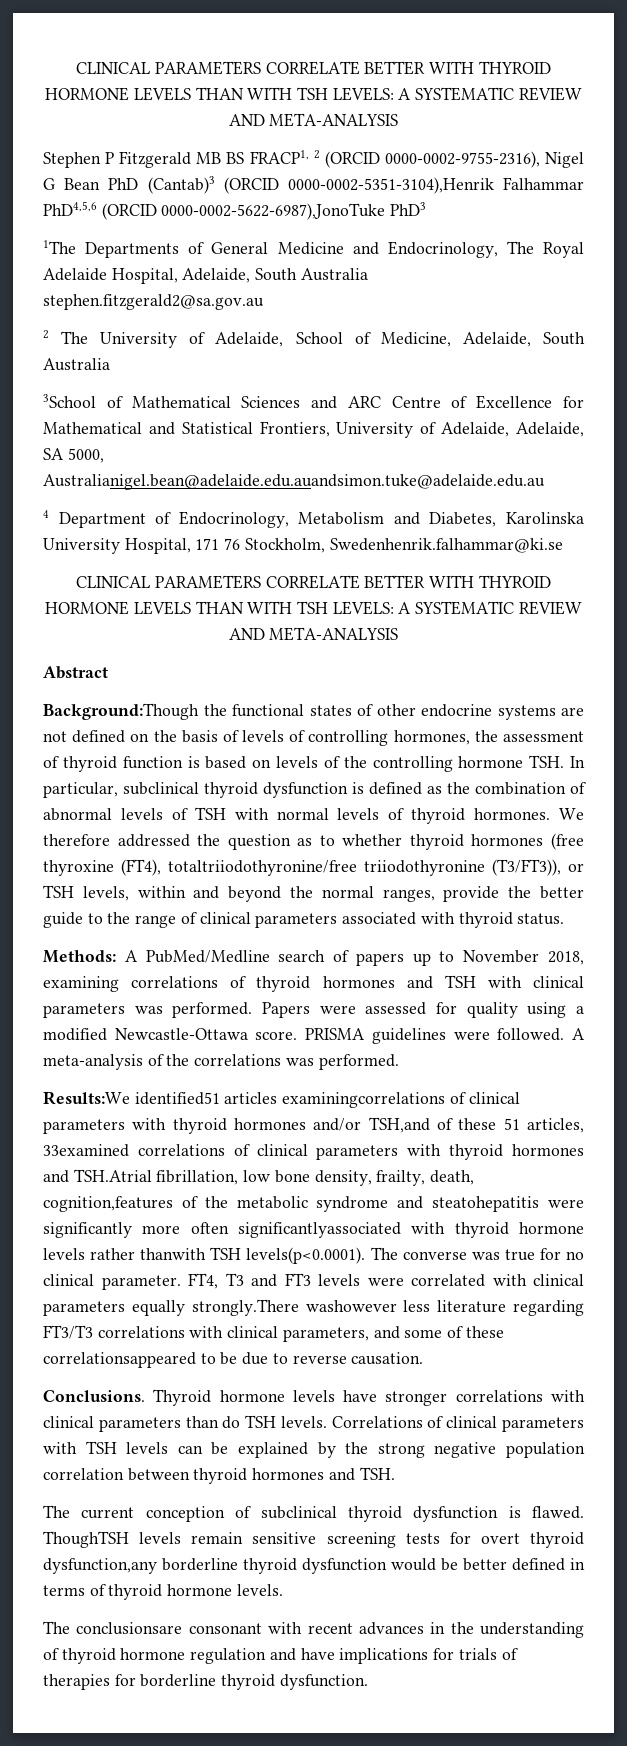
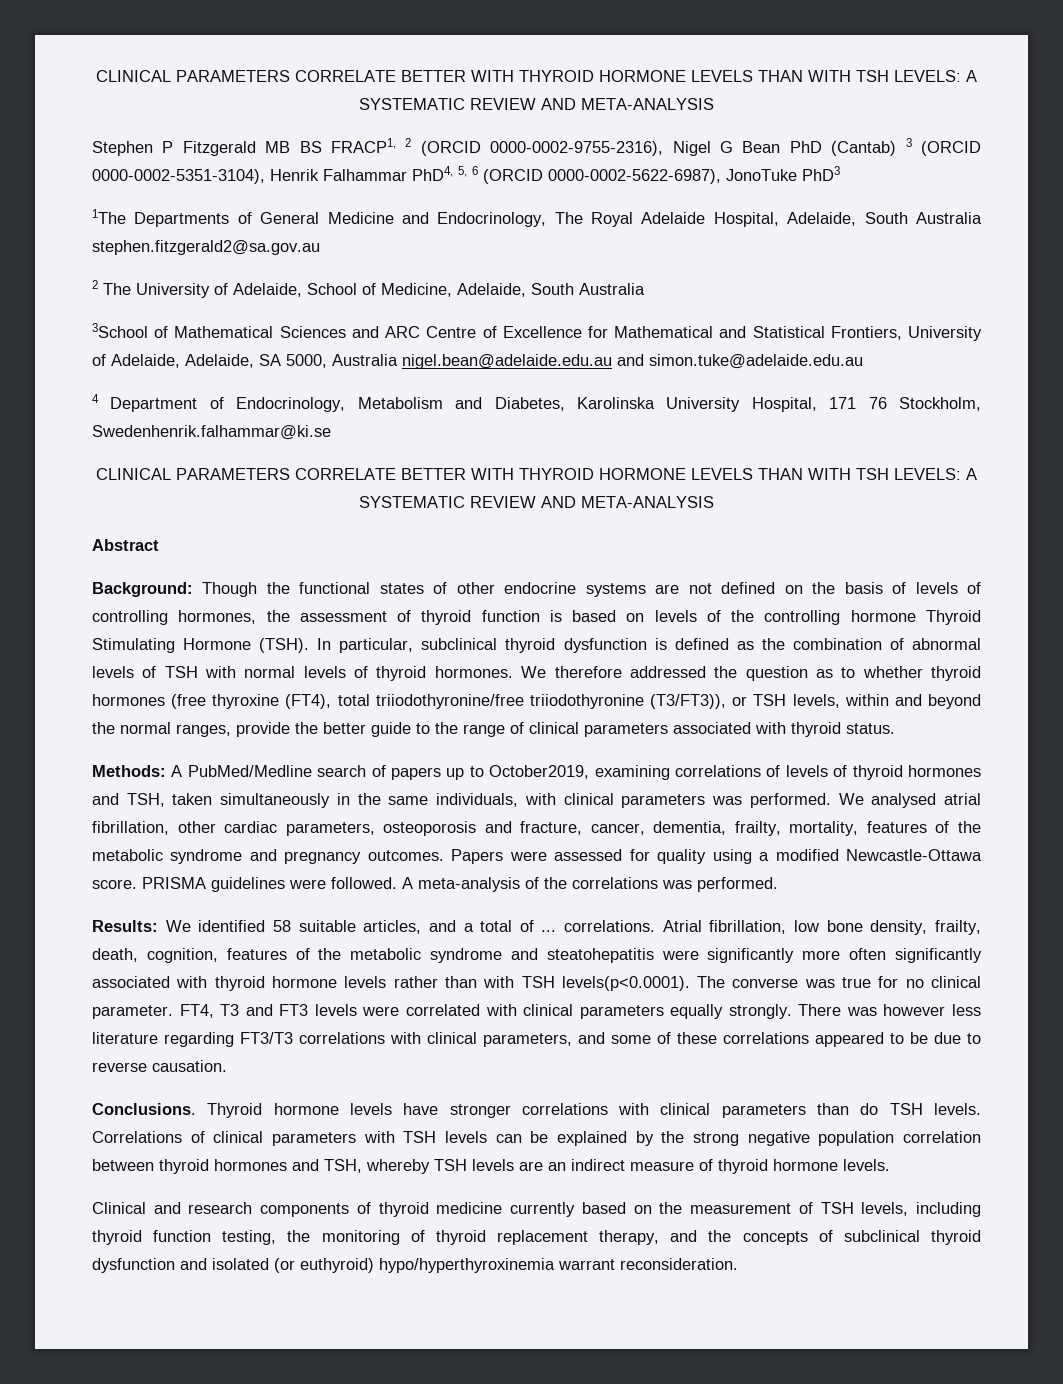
- Stephen P Fitzgerald MB BS FRACP1, 2 (ORCID 0000-0002-9755-2316), Nigel G Bean PhD (Cantab)3 (ORCID 0000-0002-5351-3104),Henrik Falhammar PhD4,5,6 (ORCID 0000-0002-5622-6987),JonoTuke PhD3
+ Stephen P Fitzgerald MB BS FRACP1, 2 (ORCID 0000-0002-9755-2316), Nigel G Bean PhD (Cantab) 3 (ORCID 0000-0002-5351-3104), Henrik Falhammar PhD4, 5, 6 (ORCID 0000-0002-5622-6987), JonoTuke PhD3
- 3School of Mathematical Sciences and ARC Centre of Excellence for Mathematical and Statistical Frontiers, University of Adelaide, Adelaide, SA 5000, Australianigel.bean@adelaide.edu.auandsimon.tuke@adelaide.edu.au
+ 3School of Mathematical Sciences and ARC Centre of Excellence for Mathematical and Statistical Frontiers, University of Adelaide, Adelaide, SA 5000, Australia nigel.bean@adelaide.edu.au and simon.tuke@adelaide.edu.au
- Background:Though the functional states of other endocrine systems are not defined on the basis of levels of controlling hormones, the assessment of thyroid function is based on levels of the controlling hormone TSH. In particular, subclinical thyroid dysfunction is defined as the combination of abnormal levels of TSH with normal levels of thyroid hormones.
+ Background: Though the functional states of other endocrine systems are not defined on the basis of levels of controlling hormones, the assessment of thyroid function is based on levels of the controlling hormone Thyroid Stimulating Hormone (TSH). In particular, subclinical thyroid dysfunction is defined as the combination of abnormal levels of TSH with normal levels of thyroid hormones.
- We therefore addressed the question as to whether thyroid hormones (free thyroxine (FT4), totaltriiodothyronine/free triiodothyronine (T3/FT3)), or TSH levels, within and beyond the normal ranges, provide the better guide to the range of clinical parameters associated with thyroid status.
+ We therefore addressed the question as to whether thyroid hormones (free thyroxine (FT4), total triiodothyronine/free triiodothyronine (T3/FT3)), or TSH levels, within and beyond the normal ranges, provide the better guide to the range of clinical parameters associated with thyroid status.
- Methods: A PubMed/Medline search of papers up to November 2018, examining correlations of thyroid hormones and TSH with clinical parameters was performed.
+ Methods: A PubMed/Medline search of papers up to October2019, examining correlations of levels of thyroid hormones and TSH, taken simultaneously in the same individuals, with clinical parameters was performed.
+ We analysed atrial fibrillation, other cardiac parameters, osteoporosis and fracture, cancer, dementia, frailty, mortality, features of the metabolic syndrome and pregnancy outcomes.
- Results:We identified51 articles examiningcorrelations of clinical parameters with thyroid hormones and/or TSH,and of these 51 articles, 33examined correlations of clinical parameters with thyroid hormones and TSH.Atrial fibrillation, low bone density, frailty, death, cognition,features of the metabolic syndrome and steatohepatitis were significantly more often significantlyassociated with thyroid hormone levels rather thanwith TSH levels(p<0.0001). The converse was true for no clinical parameter.
+ Results: We identified 58 suitable articles, and a total of ... correlations. Atrial fibrillation, low bone density, frailty, death, cognition, features of the metabolic syndrome and steatohepatitis were significantly more often significantly associated with thyroid hormone levels rather than with TSH levels(p<0.0001). The converse was true for no clinical parameter.
- FT4, T3 and FT3 levels were correlated with clinical parameters equally strongly.There washowever less literature regarding FT3/T3 correlations with clinical parameters, and some of these correlationsappeared to be due to reverse causation.
+ FT4, T3 and FT3 levels were correlated with clinical parameters equally strongly. There was however less literature regarding FT3/T3 correlations with clinical parameters, and some of these correlations appeared to be due to reverse causation.
- Correlations of clinical parameters with TSH levels can be explained by the strong negative population correlation between thyroid hormones and TSH.
- The current conception of subclinical thyroid dysfunction is flawed. ThoughTSH levels remain sensitive screening tests for overt thyroid dysfunction,any borderline thyroid dysfunction would be better defined in terms of thyroid hormone levels.
- The conclusionsare consonant with recent advances in the understanding of thyroid hormone regulation and have implications for trials of therapies for borderline thyroid dysfunction.
+ Correlations of clinical parameters with TSH levels can be explained by the strong negative population correlation between thyroid hormones and TSH, whereby TSH levels are an indirect measure of thyroid hormone levels.
+ Clinical and research components of thyroid medicine currently based on the measurement of TSH levels, including thyroid function testing, the monitoring of thyroid replacement therapy, and the concepts of subclinical thyroid dysfunction and isolated (or euthyroid) hypo/hyperthyroxinemia warrant reconsideration.

